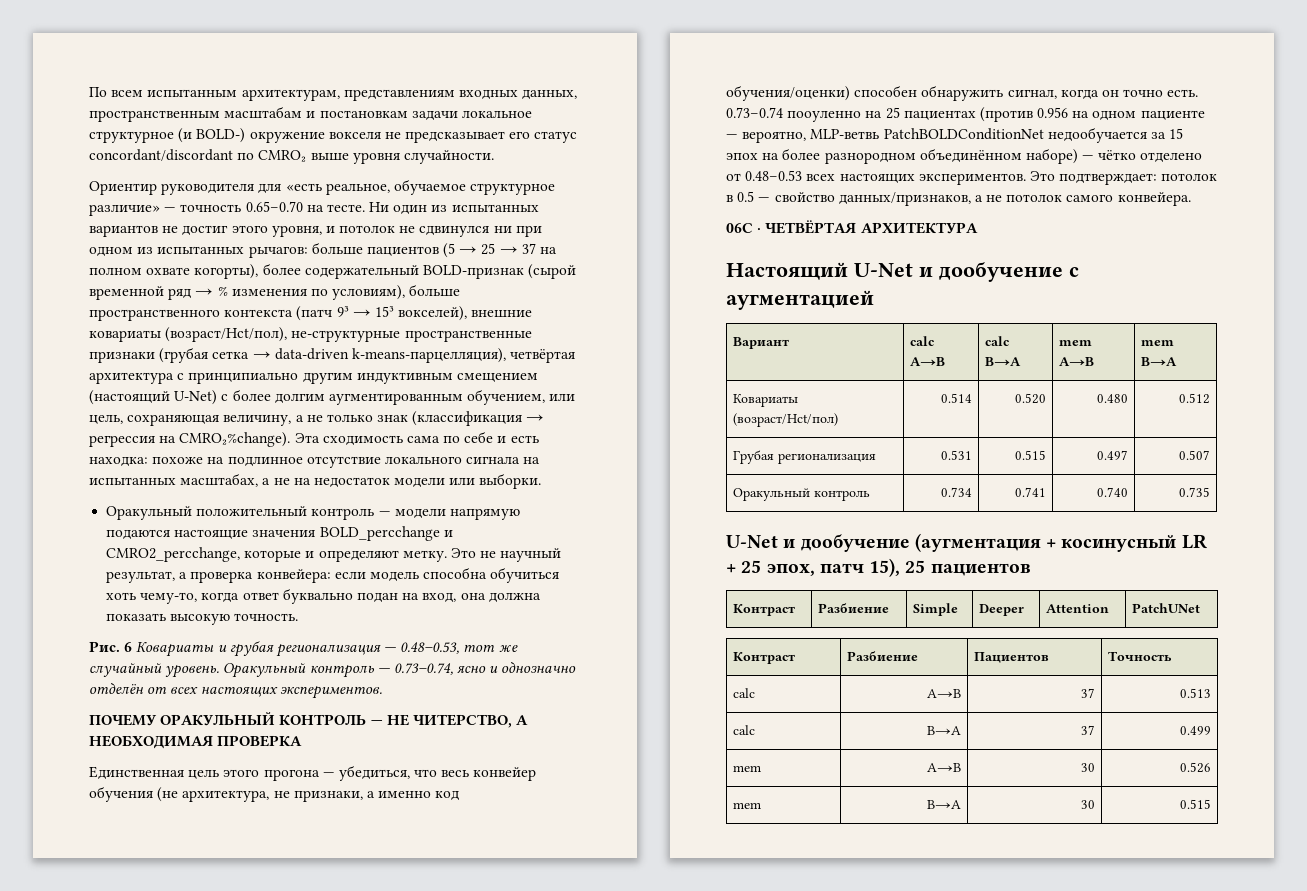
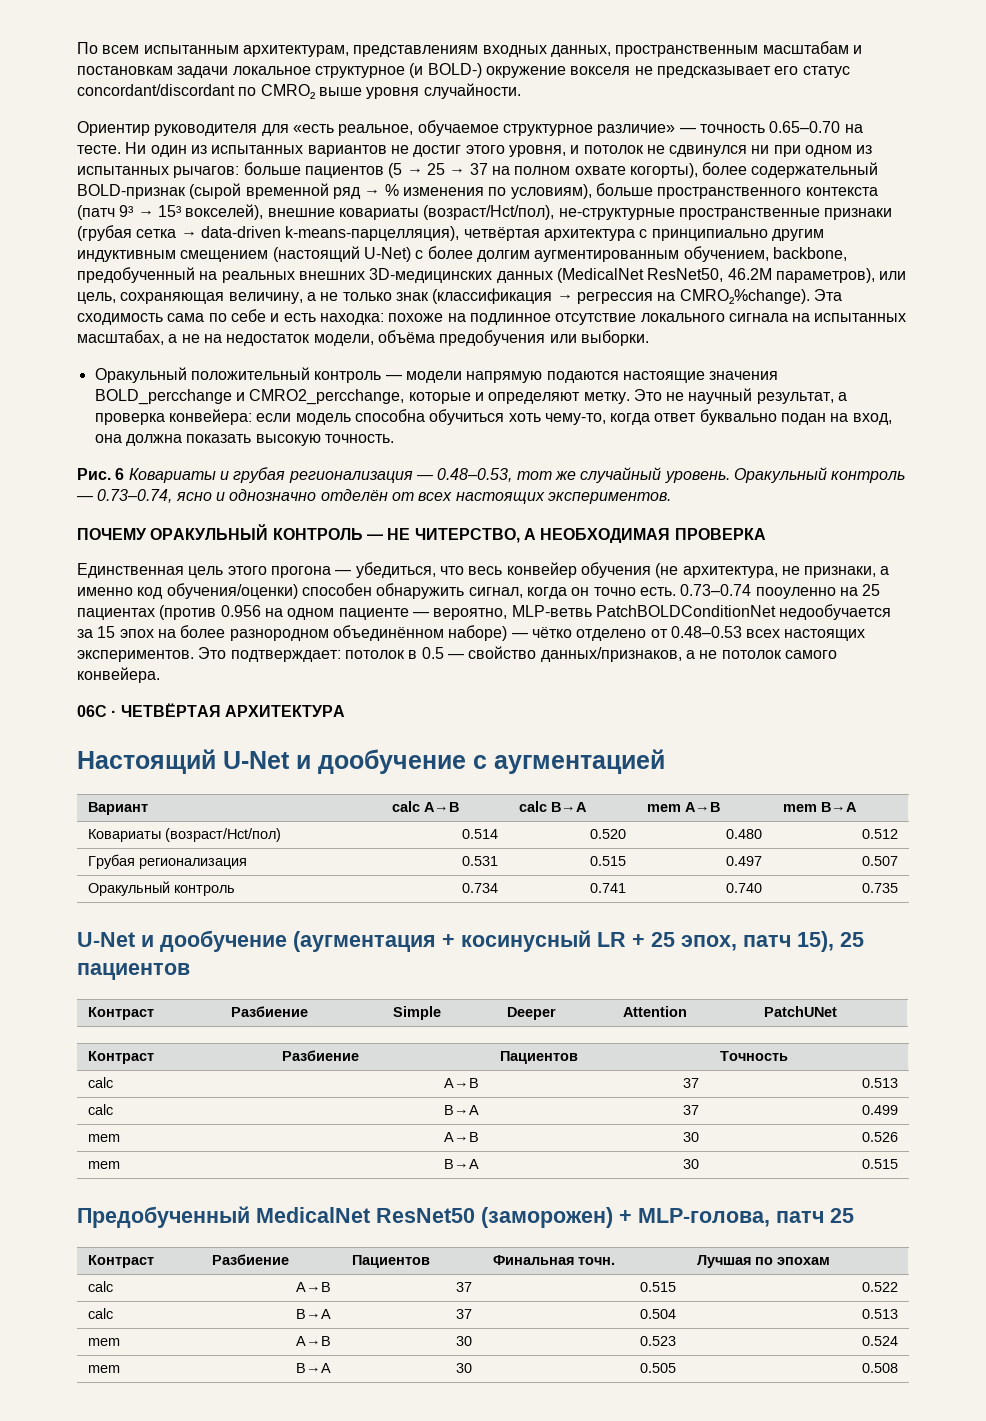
- больше пациентов (5 → 25 → 37 на полном охвате когорты), более содержательный BOLD-признак (сырой временной ряд → % изменения по условиям), больше пространственного контекста (патч 9³ → 15³ вокселей), внешние ковариаты (возраст/Hct/пол), не-структурные пространственные признаки (грубая сетка → data-driven k-means-парцелляция), четвёртая архитектура с принципиально другим индуктивным смещением (настоящий U-Net) с более долгим аугментированным обучением, или цель, сохраняющая величину, а не только знак (классификация → регрессия на CMRO₂%change).
+ больше пациентов (5 → 25 → 37 на полном охвате когорты), более содержательный BOLD-признак (сырой временной ряд → % изменения по условиям), больше пространственного контекста (патч 9³ → 15³ вокселей), внешние ковариаты (возраст/Hct/пол), не-структурные пространственные признаки (грубая сетка → data-driven k-means-парцелляция), четвёртая архитектура с принципиально другим индуктивным смещением (настоящий U-Net) с более долгим аугментированным обучением, backbone, предобученный на реальных внешних 3D-медицинских данных (MedicalNet ResNet50, 46.2М параметров), или цель, сохраняющая величину, а не только знак (классификация → регрессия на CMRO₂%change).
- Эта сходимость сама по себе и есть находка: похоже на подлинное отсутствие локального сигнала на испытанных масштабах, а не на недостаток модели или выборки.
+ Эта сходимость сама по себе и есть находка: похоже на подлинное отсутствие локального сигнала на испытанных масштабах, а не на недостаток модели, объёма предобучения или выборки.
+ Предобученный MedicalNet ResNet50 (заморожен) + MLP-голова, патч 25
+ Контраст | Разбиение | Пациентов | Финальная точн. | Лучшая по эпохам
+ calc | A→B | 37 | 0.515 | 0.522
+ calc | B→A | 37 | 0.504 | 0.513
+ mem | A→B | 30 | 0.523 | 0.524
+ mem | B→A | 30 | 0.505 | 0.508

